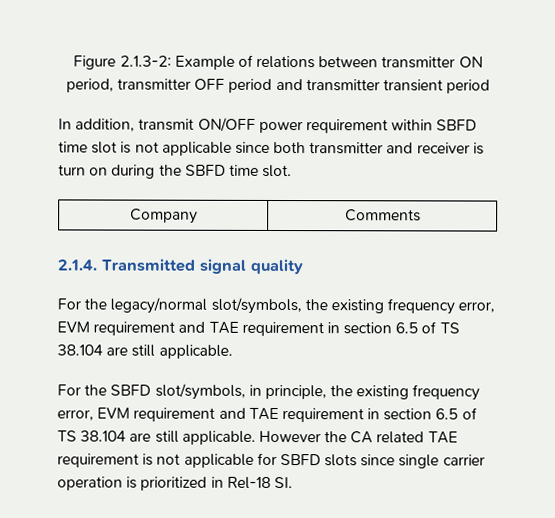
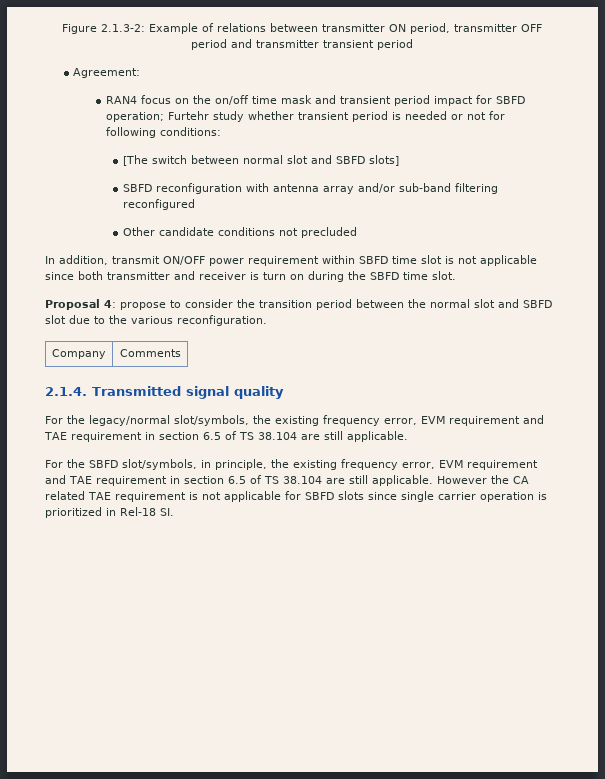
+ Agreement:
+ RAN4 focus on the on/off time mask and transient period impact for SBFD operation; Furtehr study whether transient period is needed or not for following conditions:
+ [The switch between normal slot and SBFD slots]
+ SBFD reconfiguration with antenna array and/or sub-band filtering reconfigured
+ Other candidate conditions not precluded
+ Proposal 4: propose to consider the transition period between the normal slot and SBFD slot due to the various reconfiguration.

